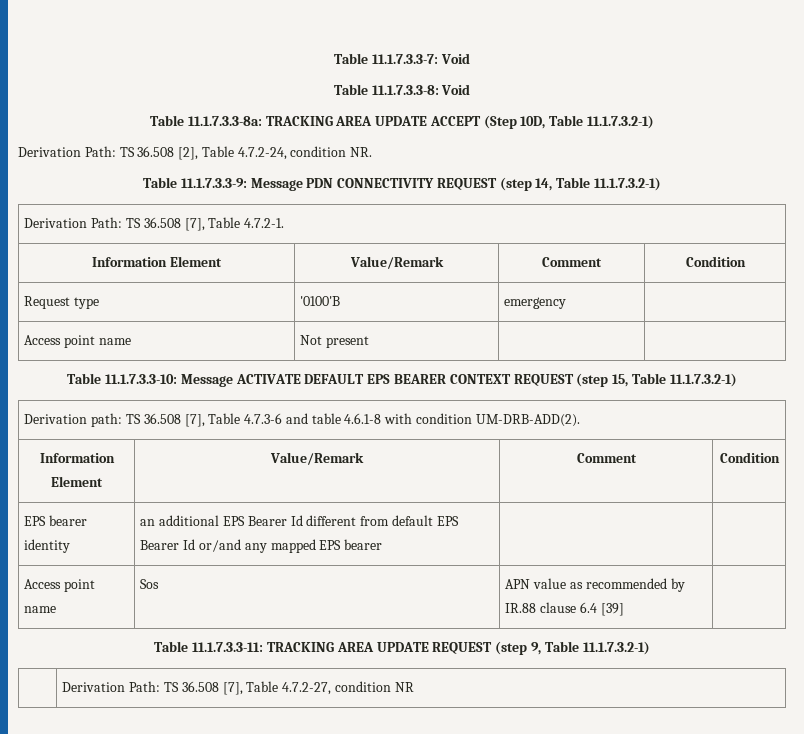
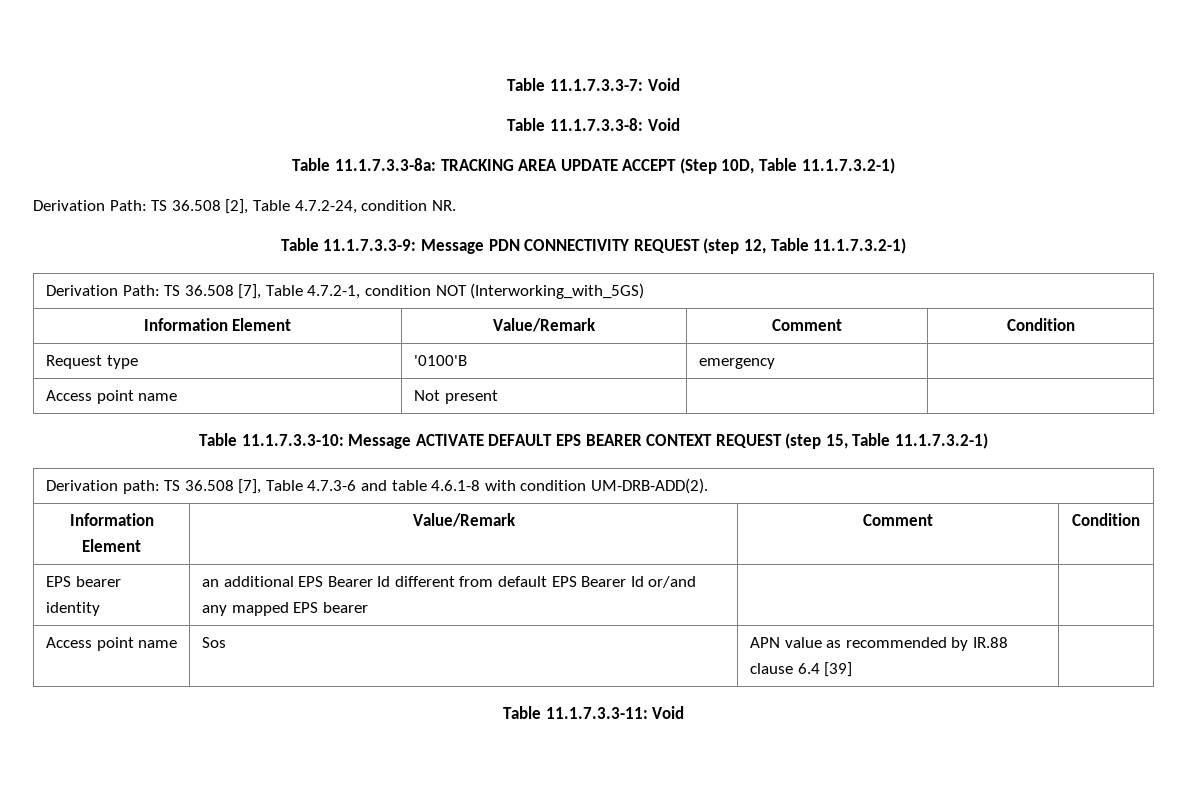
- Table 11.1.7.3.3-9: Message PDN CONNECTIVITY REQUEST (step 14, Table 11.1.7.3.2-1)
+ Table 11.1.7.3.3-9: Message PDN CONNECTIVITY REQUEST (step 12, Table 11.1.7.3.2-1)
- Derivation Path: TS 36.508 [7], Table 4.7.2-1.
+ Derivation Path: TS 36.508 [7], Table 4.7.2-1, condition NOT (Interworking_with_5GS)
- Table 11.1.7.3.3-11: TRACKING AREA UPDATE REQUEST (step 9, Table 11.1.7.3.2-1)
- | Derivation Path: TS 36.508 [7], Table 4.7.2-27, condition NR
+ Table 11.1.7.3.3-11: Void

